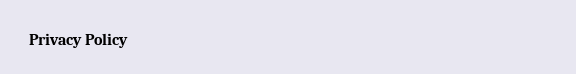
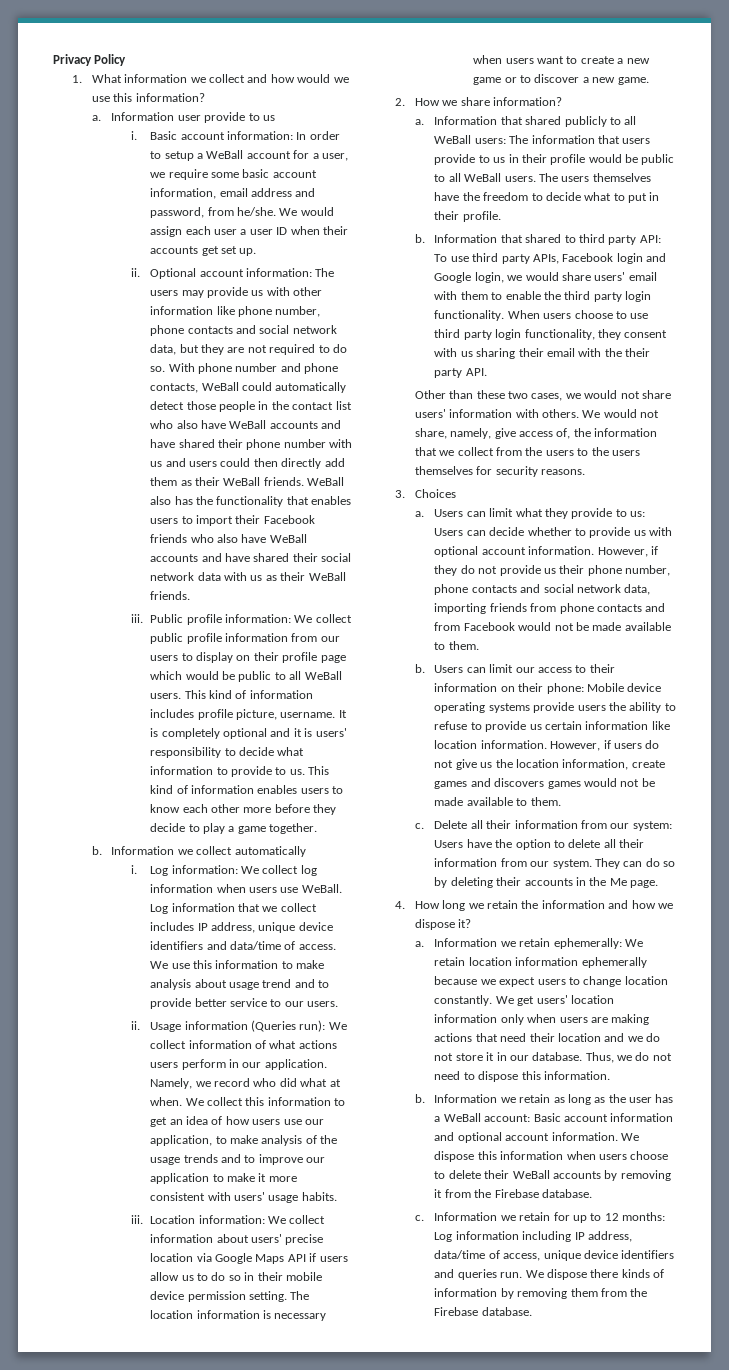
+ 1. What information we collect and how would we use this information?
+ a. Information user provide to us
+ i. Basic account information: In order to setup a WeBall account for a user, we require some basic account information, email address and password, from he/she. We would assign each user a user ID when their accounts get set up.
+ ii. Optional account information: The users may provide us with other information like phone number, phone contacts and social network data, but they are not required to do so. With phone number and phone contacts, WeBall could automatically detect those people in the contact list who also have WeBall accounts and have shared their phone number with us and users could then directly add them as their WeBall friends. WeBall also has the functionality that enables users to import their Facebook friends who also have WeBall accounts and have shared their social network data with us as their WeBall friends.
+ iii. Public profile information: We collect public profile information from our users to display on their profile page which would be public to all WeBall users. This kind of information includes profile picture, username. It is completely optional and it is users' responsibility to decide what information to provide to us. This kind of information enables users to know each other more before they decide to play a game together.
+ b. Information we collect automatically
+ i. Log information: We collect log information when users use WeBall. Log information that we collect includes IP address, unique device identifiers and data/time of access. We use this information to make analysis about usage trend and to provide better service to our users.
+ ii. Usage information (Queries run): We collect information of what actions users perform in our application. Namely, we record who did what at when. We collect this information to get an idea of how users use our application, to make analysis of the usage trends and to improve our application to make it more consistent with users' usage habits.
+ iii. Location information: We collect information about users' precise location via Google Maps API if users allow us to do so in their mobile device permission setting. The location information is necessary when users want to create a new game or to discover a new game.
+ 2. How we share information?
+ a. Information that shared publicly to all WeBall users: The information that users provide to us in their profile would be public to all WeBall users. The users themselves have the freedom to decide what to put in their profile.
+ b. Information that shared to third party API: To use third party APIs, Facebook login and Google login, we would share users' email with them to enable the third party login functionality. When users choose to use third party login functionality, they consent with us sharing their email with the their party API.
+ Other than these two cases, we would not share users' information with others. We would not share, namely, give access of, the information that we collect from the users to the users themselves for security reasons.
+ 3. Choices
+ a. Users can limit what they provide to us: Users can decide whether to provide us with optional account information. However, if they do not provide us their phone number, phone contacts and social network data, importing friends from phone contacts and from Facebook would not be made available to them.
+ b. Users can limit our access to their information on their phone: Mobile device operating systems provide users the ability to refuse to provide us certain information like location information. However, if users do not give us the location information, create games and discovers games would not be made available to them.
+ c. Delete all their information from our system: Users have the option to delete all their information from our system. They can do so by deleting their accounts in the Me page.
+ 4. How long we retain the information and how we dispose it?
+ a. Information we retain ephemerally: We retain location information ephemerally because we expect users to change location constantly. We get users' location information only when users are making actions that need their location and we do not store it in our database. Thus, we do not need to dispose this information.
+ b. Information we retain as long as the user has a WeBall account: Basic account information and optional account information. We dispose this information when users choose to delete their WeBall accounts by removing it from the Firebase database.
+ c. Information we retain for up to 12 months: Log information including IP address, data/time of access, unique device identifiers and queries run. We dispose there kinds of information by removing them from the Firebase database.

